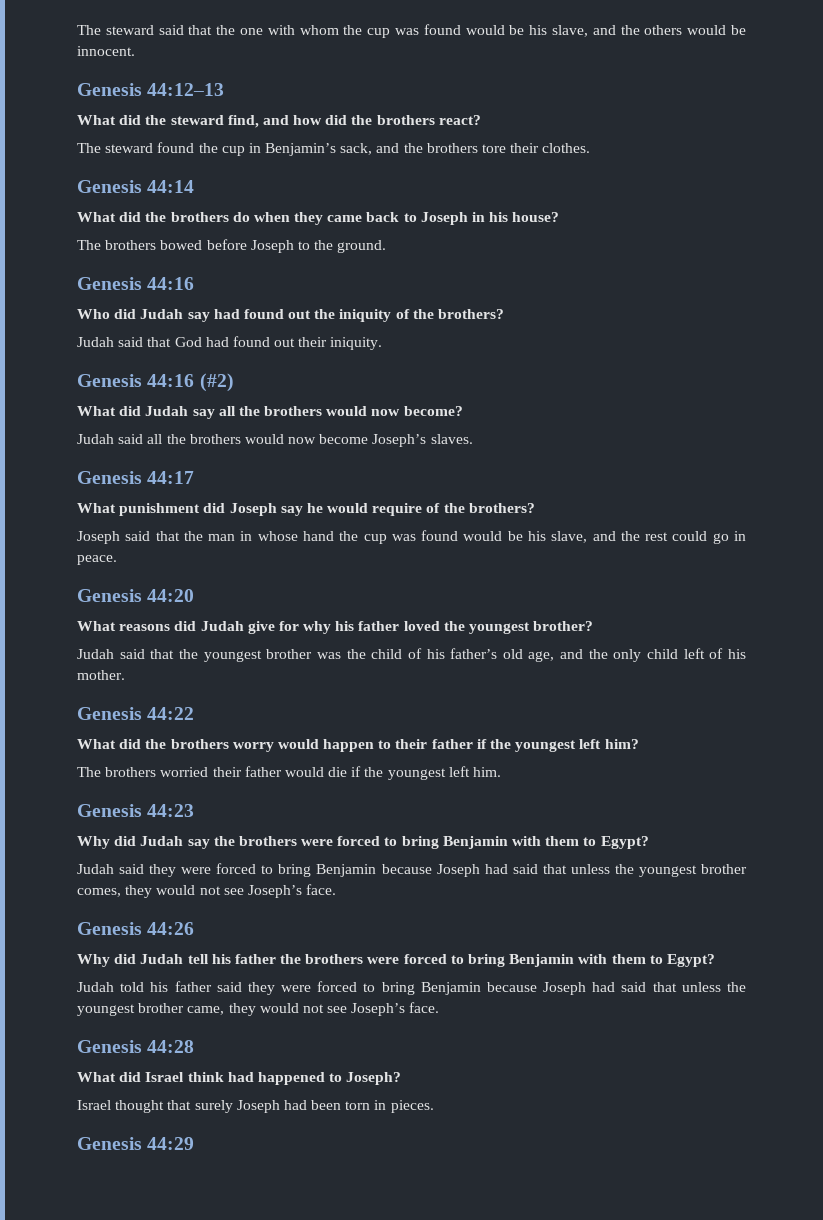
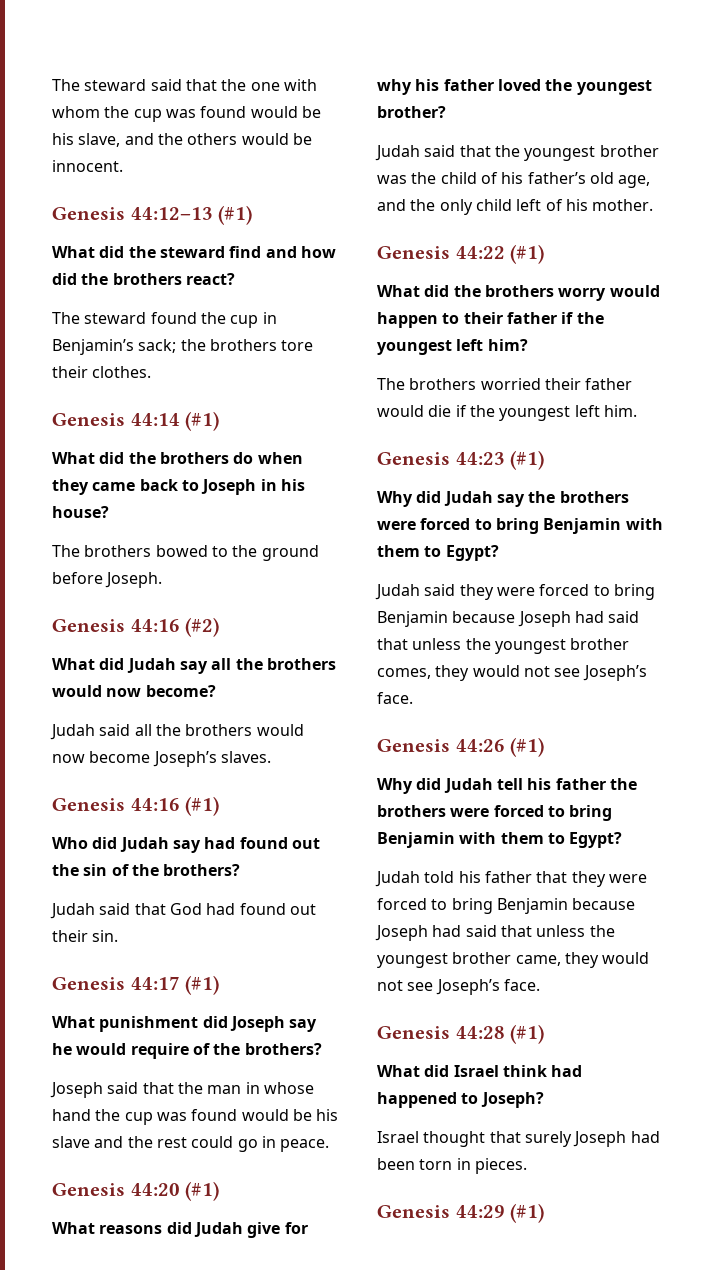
- Genesis 44:12–13
+ Genesis 44:12–13 (#1)
- What did the steward find, and how did the brothers react?
+ What did the steward find and how did the brothers react?
- The steward found the cup in Benjamin’s sack, and the brothers tore their clothes.
+ The steward found the cup in Benjamin’s sack; the brothers tore their clothes.
- Genesis 44:14
+ Genesis 44:14 (#1)
- The brothers bowed before Joseph to the ground.
- Genesis 44:16
- Who did Judah say had found out the iniquity of the brothers?
- Judah said that God had found out their iniquity.
+ The brothers bowed to the ground before Joseph.
+ Genesis 44:16 (#1)
+ Who did Judah say had found out the sin of the brothers?
+ Judah said that God had found out their sin.
- Genesis 44:17
+ Genesis 44:17 (#1)
- Joseph said that the man in whose hand the cup was found would be his slave, and the rest could go in peace.
+ Joseph said that the man in whose hand the cup was found would be his slave and the rest could go in peace.
- Genesis 44:20
+ Genesis 44:20 (#1)
- Genesis 44:22
+ Genesis 44:22 (#1)
- Genesis 44:23
+ Genesis 44:23 (#1)
- Genesis 44:26
+ Genesis 44:26 (#1)
- Judah told his father said they were forced to bring Benjamin because Joseph had said that unless the youngest brother came, they would not see Joseph’s face.
+ Judah told his father that they were forced to bring Benjamin because Joseph had said that unless the youngest brother came, they would not see Joseph’s face.
- Genesis 44:28
+ Genesis 44:28 (#1)
- Genesis 44:29
+ Genesis 44:29 (#1)

